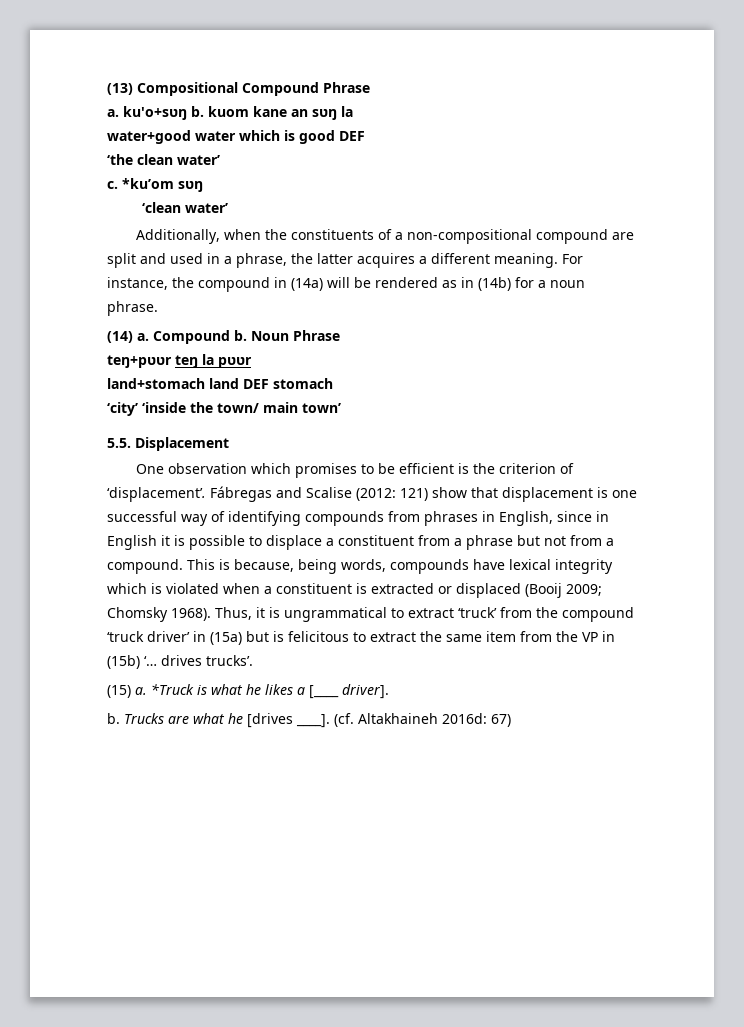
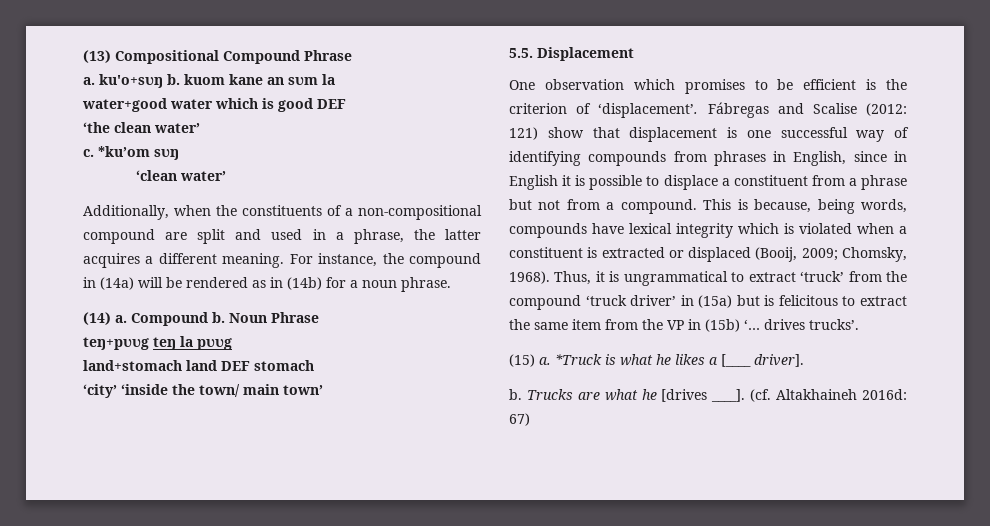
- a. ku'o+sʋŋ b. kuom kane an sʋŋ la
+ a. ku'o+sʋŋ b. kuom kane an sʋm la
- teŋ+pʋʋr teŋ la pʋʋr
+ teŋ+pʋʋg teŋ la pʋʋg
- This is because, being words, compounds have lexical integrity which is violated when a constituent is extracted or displaced (Booij 2009; Chomsky 1968).
+ This is because, being words, compounds have lexical integrity which is violated when a constituent is extracted or displaced (Booij, 2009; Chomsky, 1968).

